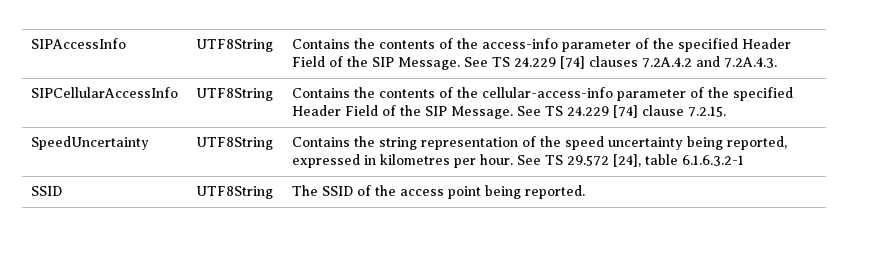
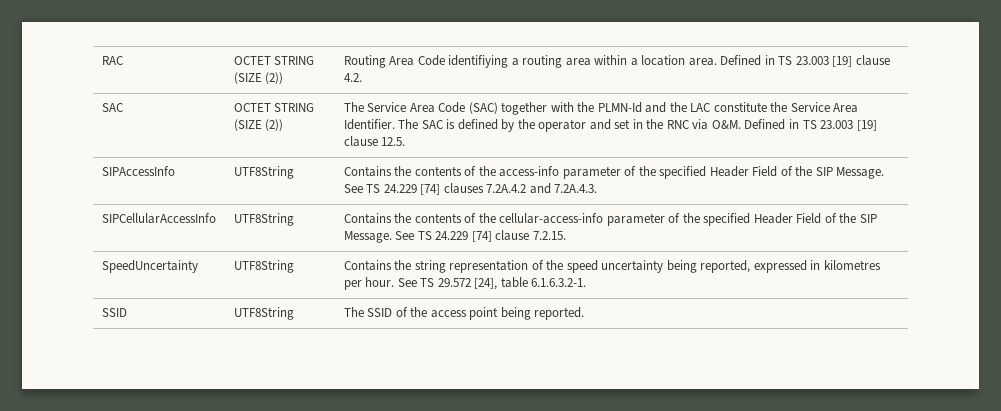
+ RAC | OCTET STRING (SIZE (2)) | Routing Area Code identifiying a routing area within a location area. Defined in TS 23.003 [19] clause 4.2.
+ SAC | OCTET STRING (SIZE (2)) | The Service Area Code (SAC) together with the PLMN-Id and the LAC constitute the Service Area Identifier. The SAC is defined by the operator and set in the RNC via O&M. Defined in TS 23.003 [19] clause 12.5.
- SpeedUncertainty | UTF8String | Contains the string representation of the speed uncertainty being reported, expressed in kilometres per hour. See TS 29.572 [24], table 6.1.6.3.2-1
+ SpeedUncertainty | UTF8String | Contains the string representation of the speed uncertainty being reported, expressed in kilometres per hour. See TS 29.572 [24], table 6.1.6.3.2-1.

